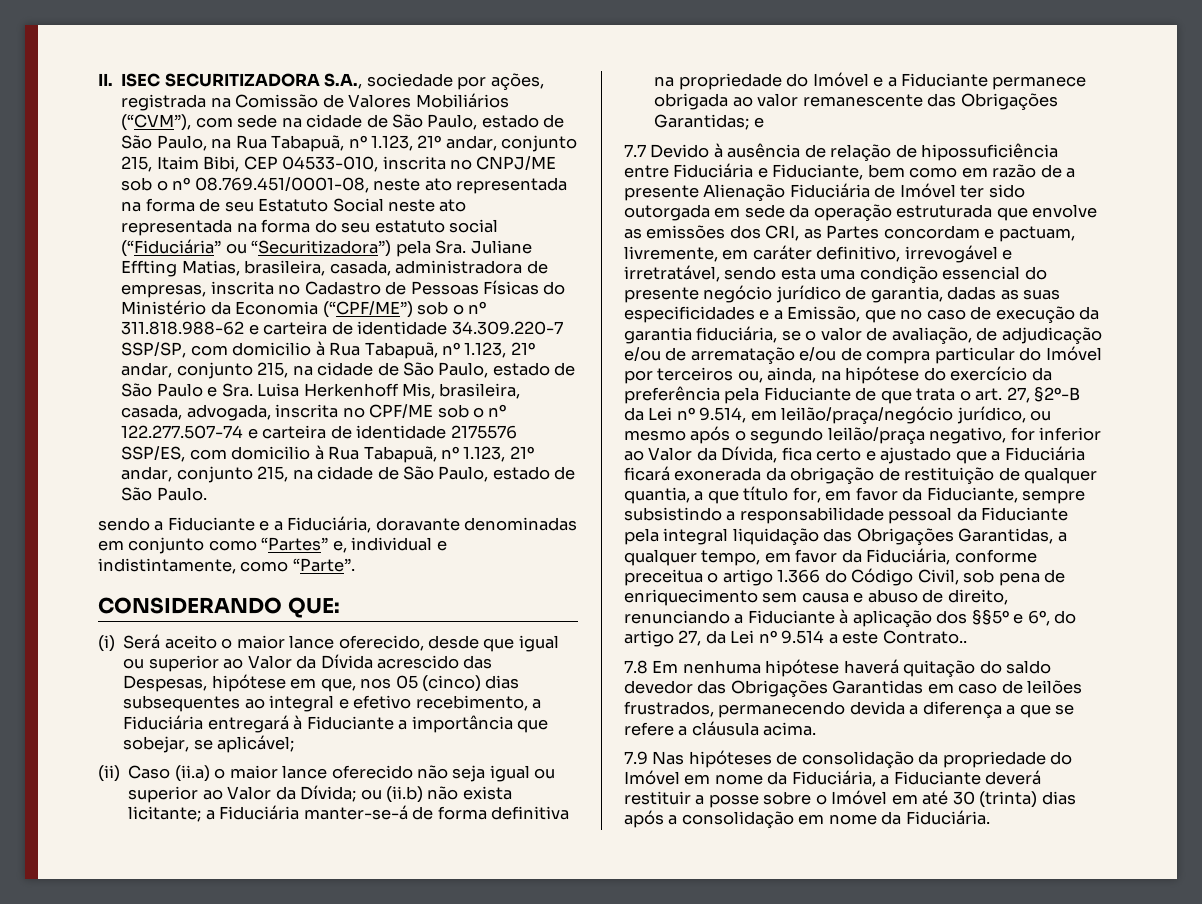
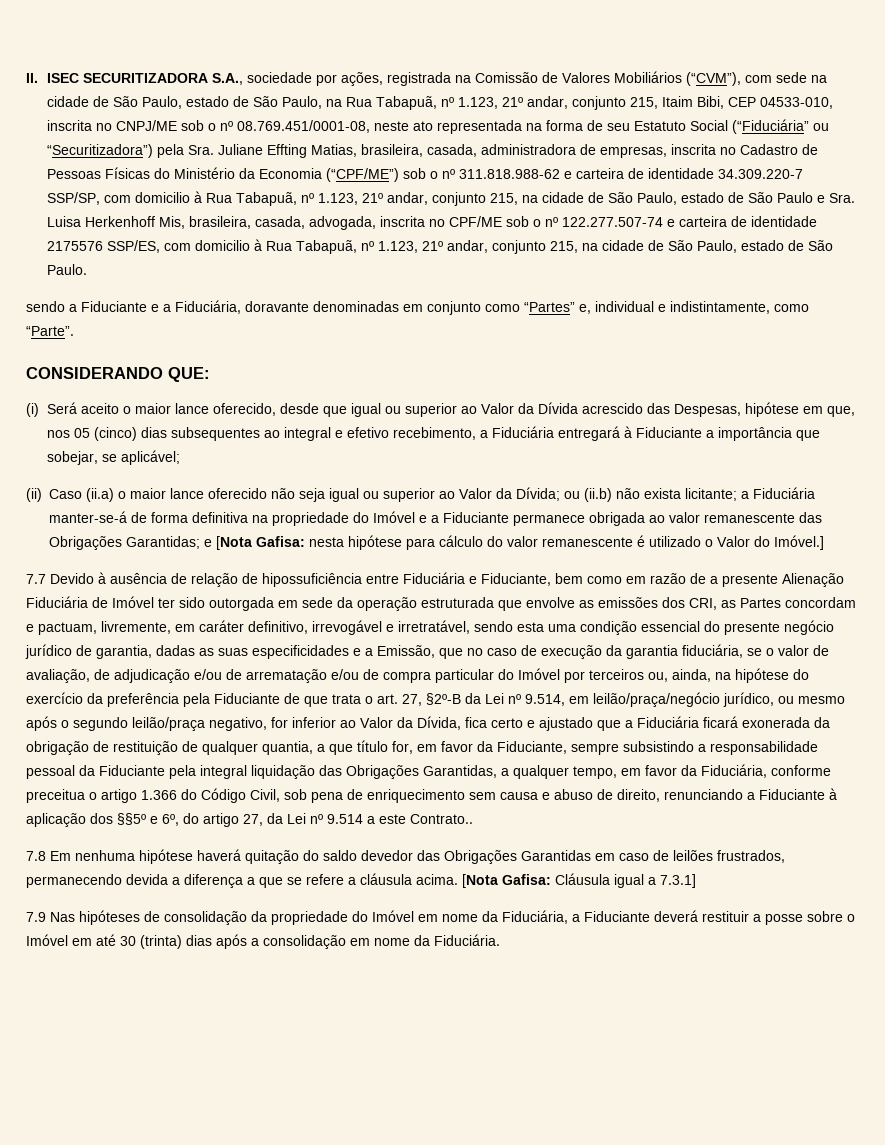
- II. ISEC SECURITIZADORA S.A., sociedade por ações, registrada na Comissão de Valores Mobiliários (“CVM”), com sede na cidade de São Paulo, estado de São Paulo, na Rua Tabapuã, nº 1.123, 21º andar, conjunto 215, Itaim Bibi, CEP 04533-010, inscrita no CNPJ/ME sob o nº 08.769.451/0001-08, neste ato representada na forma de seu Estatuto Social neste ato representada na forma do seu estatuto social (“Fiduciária” ou “Securitizadora”) pela Sra. Juliane Effting Matias, brasileira, casada, administradora de empresas, inscrita no Cadastro de Pessoas Físicas do Ministério da Economia (“CPF/ME”) sob o nº 311.818.988-62 e carteira de identidade 34.309.220-7 SSP/SP, com domicilio à Rua Tabapuã, nº 1.123, 21º andar, conjunto 215, na cidade de São Paulo, estado de São Paulo e Sra. Luisa Herkenhoff Mis, brasileira, casada, advogada, inscrita no CPF/ME sob o nº 122.277.507-74 e carteira de identidade 2175576 SSP/ES, com domicilio à Rua Tabapuã, nº 1.123, 21º andar, conjunto 215, na cidade de São Paulo, estado de São Paulo.
+ II. ISEC SECURITIZADORA S.A., sociedade por ações, registrada na Comissão de Valores Mobiliários (“CVM”), com sede na cidade de São Paulo, estado de São Paulo, na Rua Tabapuã, nº 1.123, 21º andar, conjunto 215, Itaim Bibi, CEP 04533-010, inscrita no CNPJ/ME sob o nº 08.769.451/0001-08, neste ato representada na forma de seu Estatuto Social (“Fiduciária” ou “Securitizadora”) pela Sra. Juliane Effting Matias, brasileira, casada, administradora de empresas, inscrita no Cadastro de Pessoas Físicas do Ministério da Economia (“CPF/ME”) sob o nº 311.818.988-62 e carteira de identidade 34.309.220-7 SSP/SP, com domicilio à Rua Tabapuã, nº 1.123, 21º andar, conjunto 215, na cidade de São Paulo, estado de São Paulo e Sra. Luisa Herkenhoff Mis, brasileira, casada, advogada, inscrita no CPF/ME sob o nº 122.277.507-74 e carteira de identidade 2175576 SSP/ES, com domicilio à Rua Tabapuã, nº 1.123, 21º andar, conjunto 215, na cidade de São Paulo, estado de São Paulo.
- (ii) Caso (ii.a) o maior lance oferecido não seja igual ou superior ao Valor da Dívida; ou (ii.b) não exista licitante; a Fiduciária manter-se-á de forma definitiva na propriedade do Imóvel e a Fiduciante permanece obrigada ao valor remanescente das Obrigações Garantidas; e
+ (ii) Caso (ii.a) o maior lance oferecido não seja igual ou superior ao Valor da Dívida; ou (ii.b) não exista licitante; a Fiduciária manter-se-á de forma definitiva na propriedade do Imóvel e a Fiduciante permanece obrigada ao valor remanescente das Obrigações Garantidas; e [Nota Gafisa: nesta hipótese para cálculo do valor remanescente é utilizado o Valor do Imóvel.]
+ [Nota Gafisa: Cláusula igual a 7.3.1]

